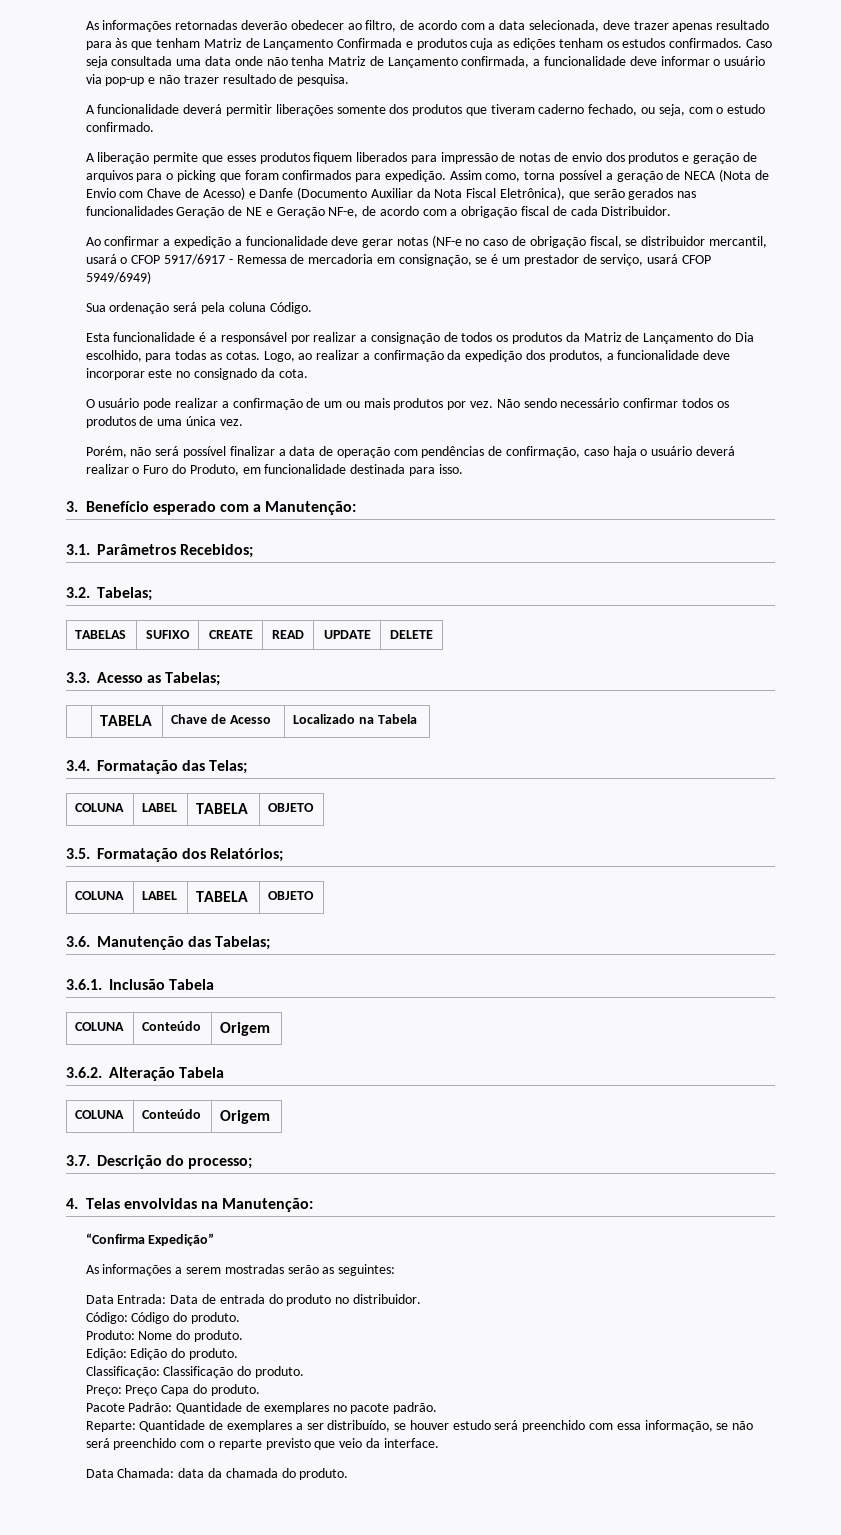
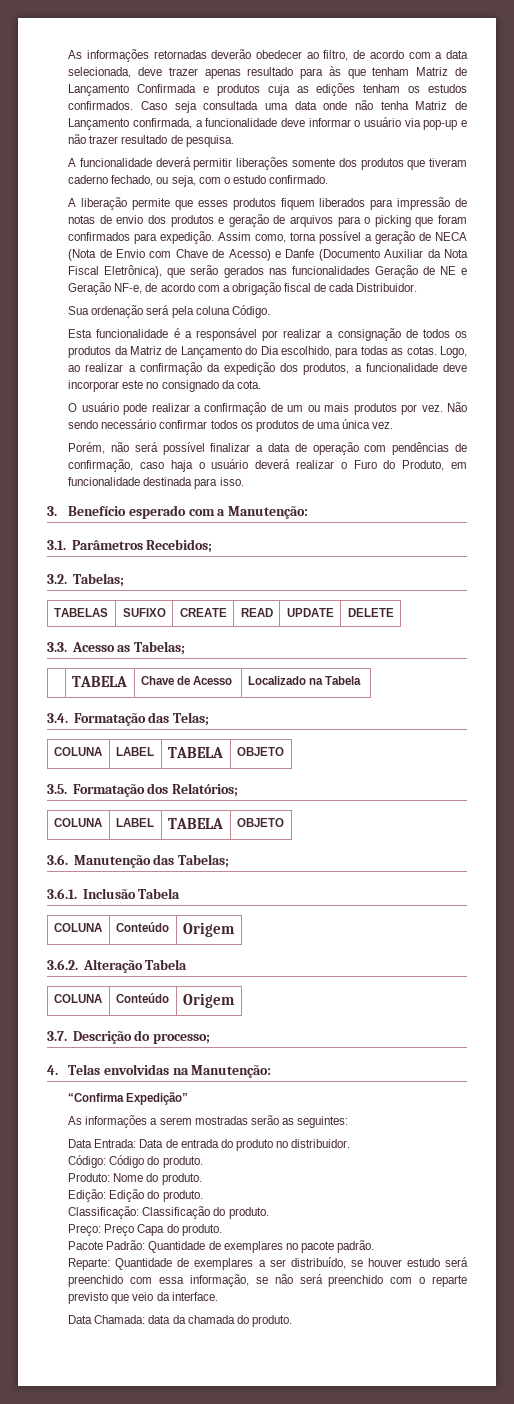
- Ao confirmar a expedição a funcionalidade deve gerar notas (NF-e no caso de obrigação fiscal, se distribuidor mercantil, usará o CFOP 5917/6917 - Remessa de mercadoria em consignação, se é um prestador de serviço, usará CFOP 5949/6949)

